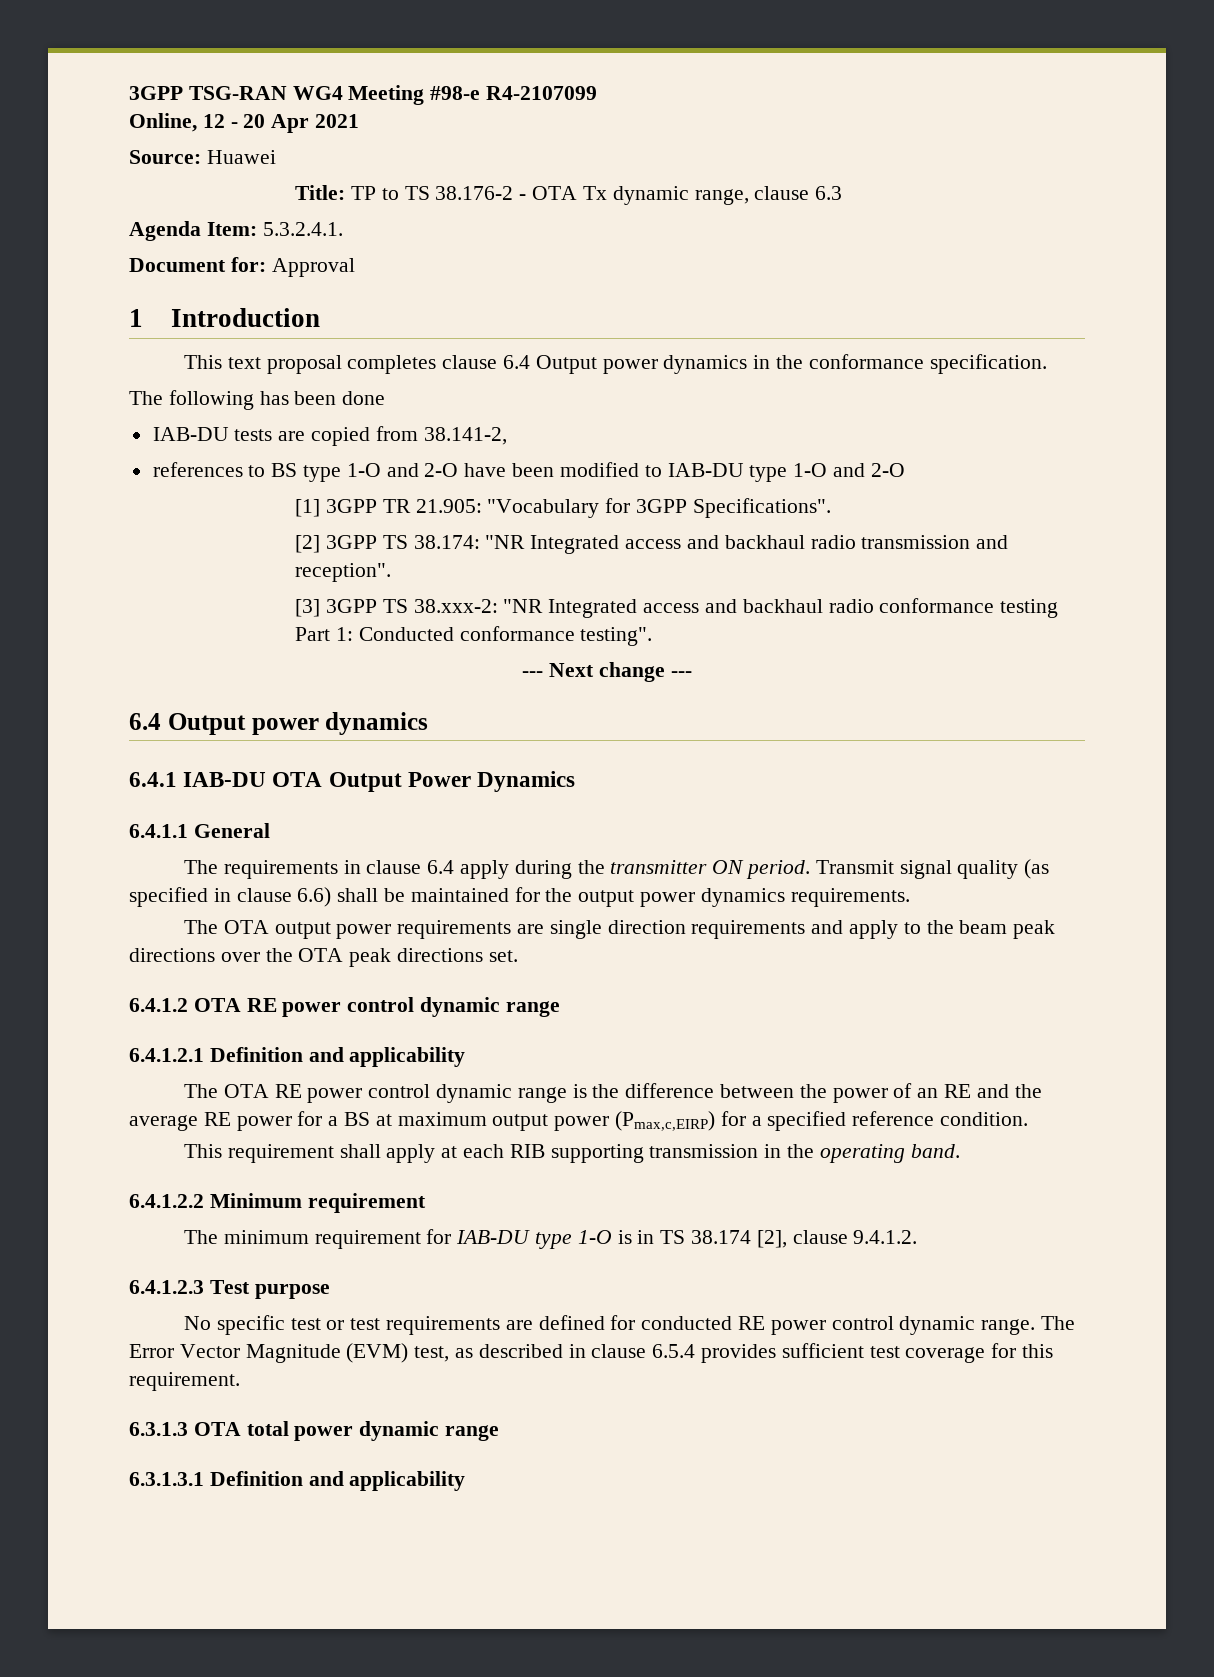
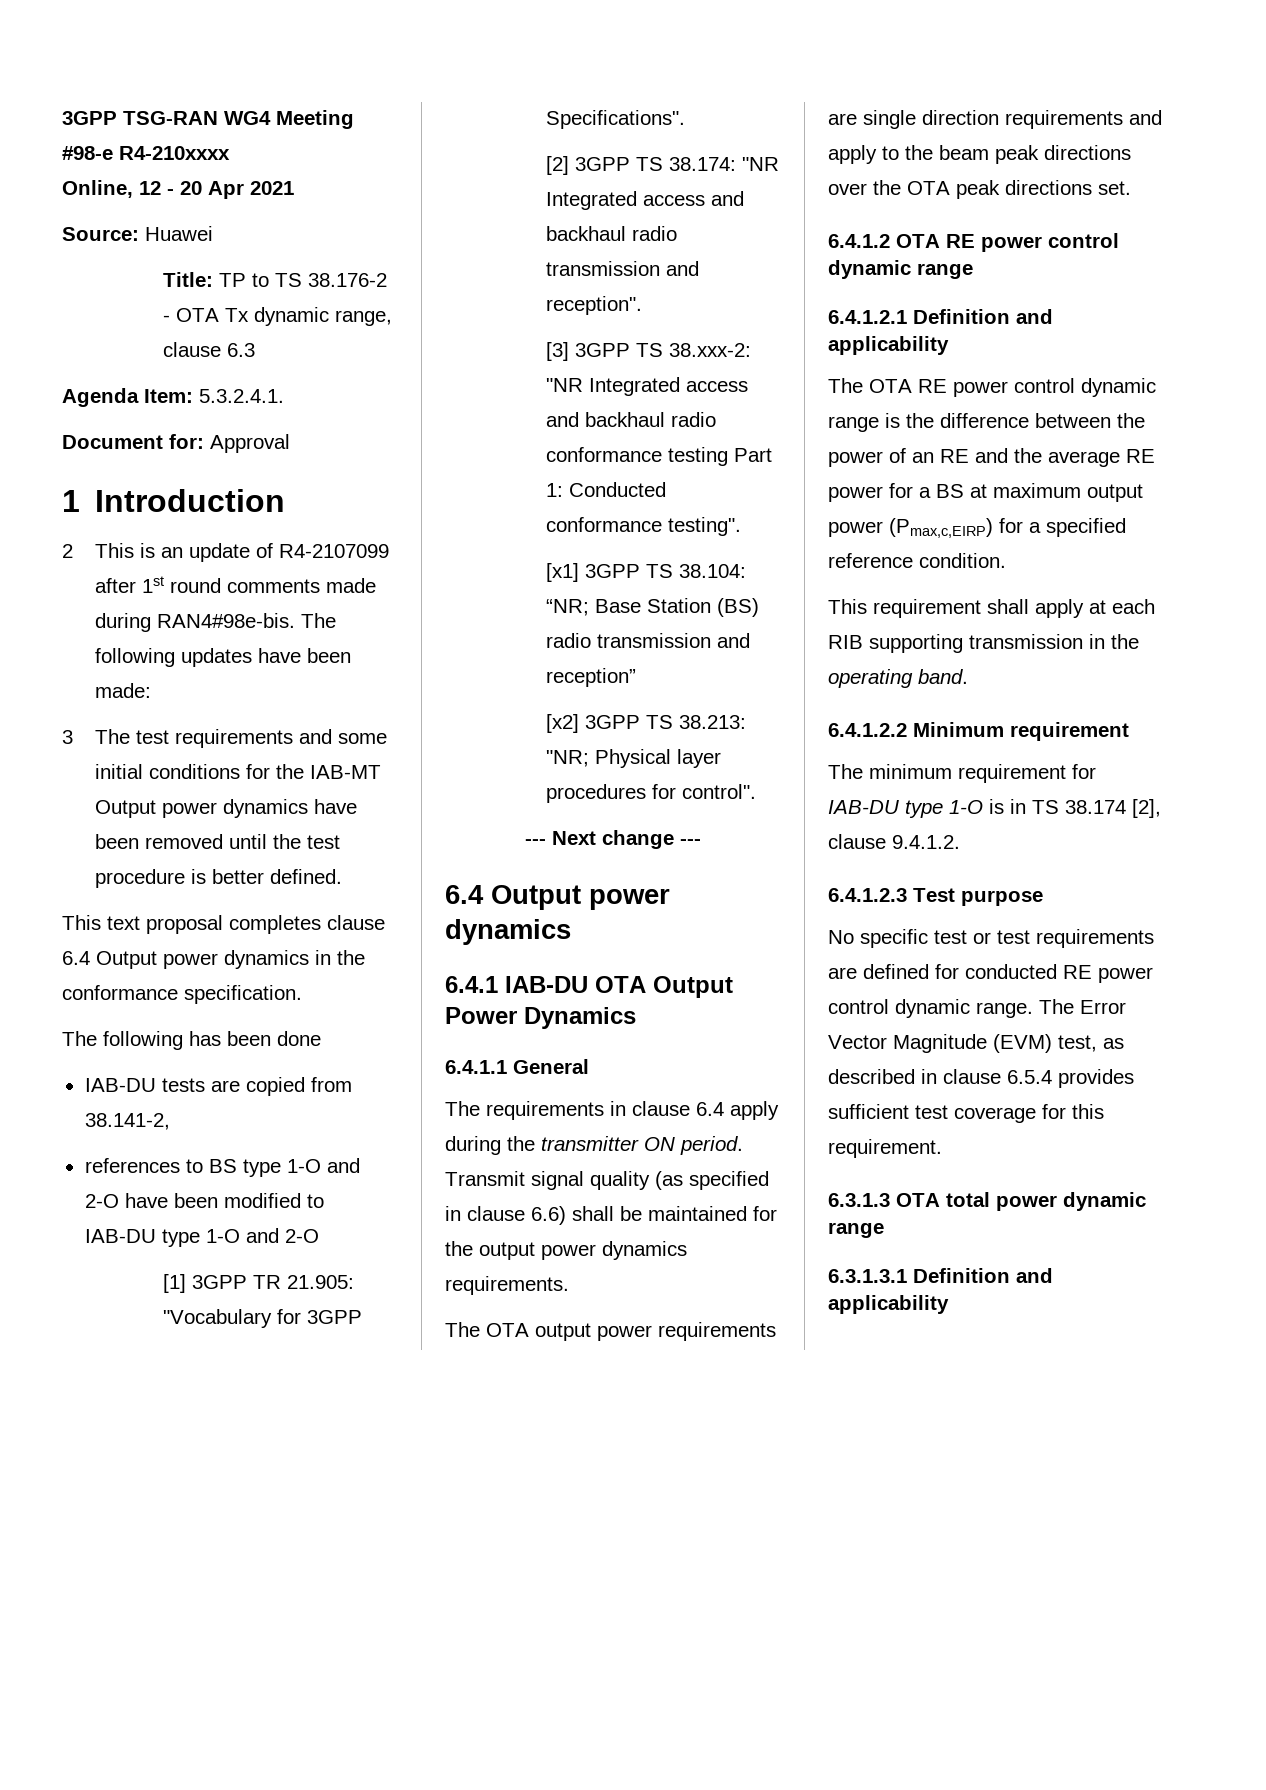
- 3GPP TSG-RAN WG4 Meeting #98-e R4-2107099
+ 3GPP TSG-RAN WG4 Meeting #98-e R4-210xxxx
+ 2 This is an update of R4-2107099 after 1st round comments made during RAN4#98e-bis. The following updates have been made:
+ 3 The test requirements and some initial conditions for the IAB-MT Output power dynamics have been removed until the test procedure is better defined.
+ [x1] 3GPP TS 38.104: “NR; Base Station (BS) radio transmission and reception”
+ [x2] 3GPP TS 38.213: "NR; Physical layer procedures for control".

